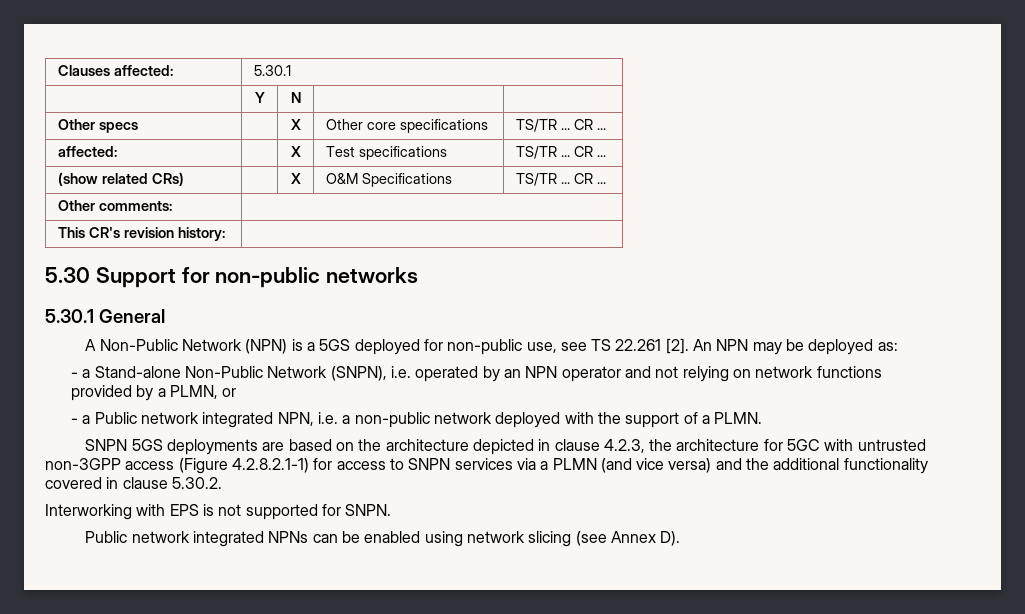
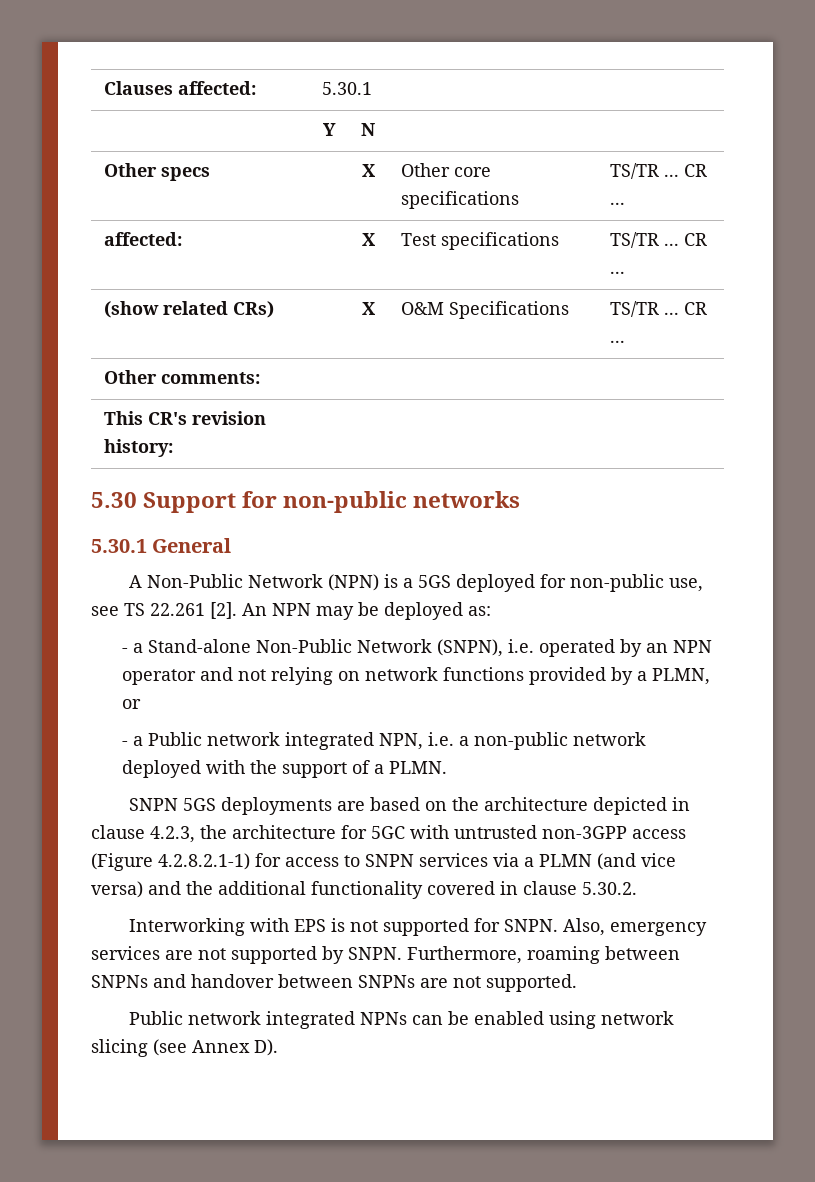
+ Also, emergency services are not supported by SNPN. Furthermore, roaming between SNPNs and handover between SNPNs are not supported.

